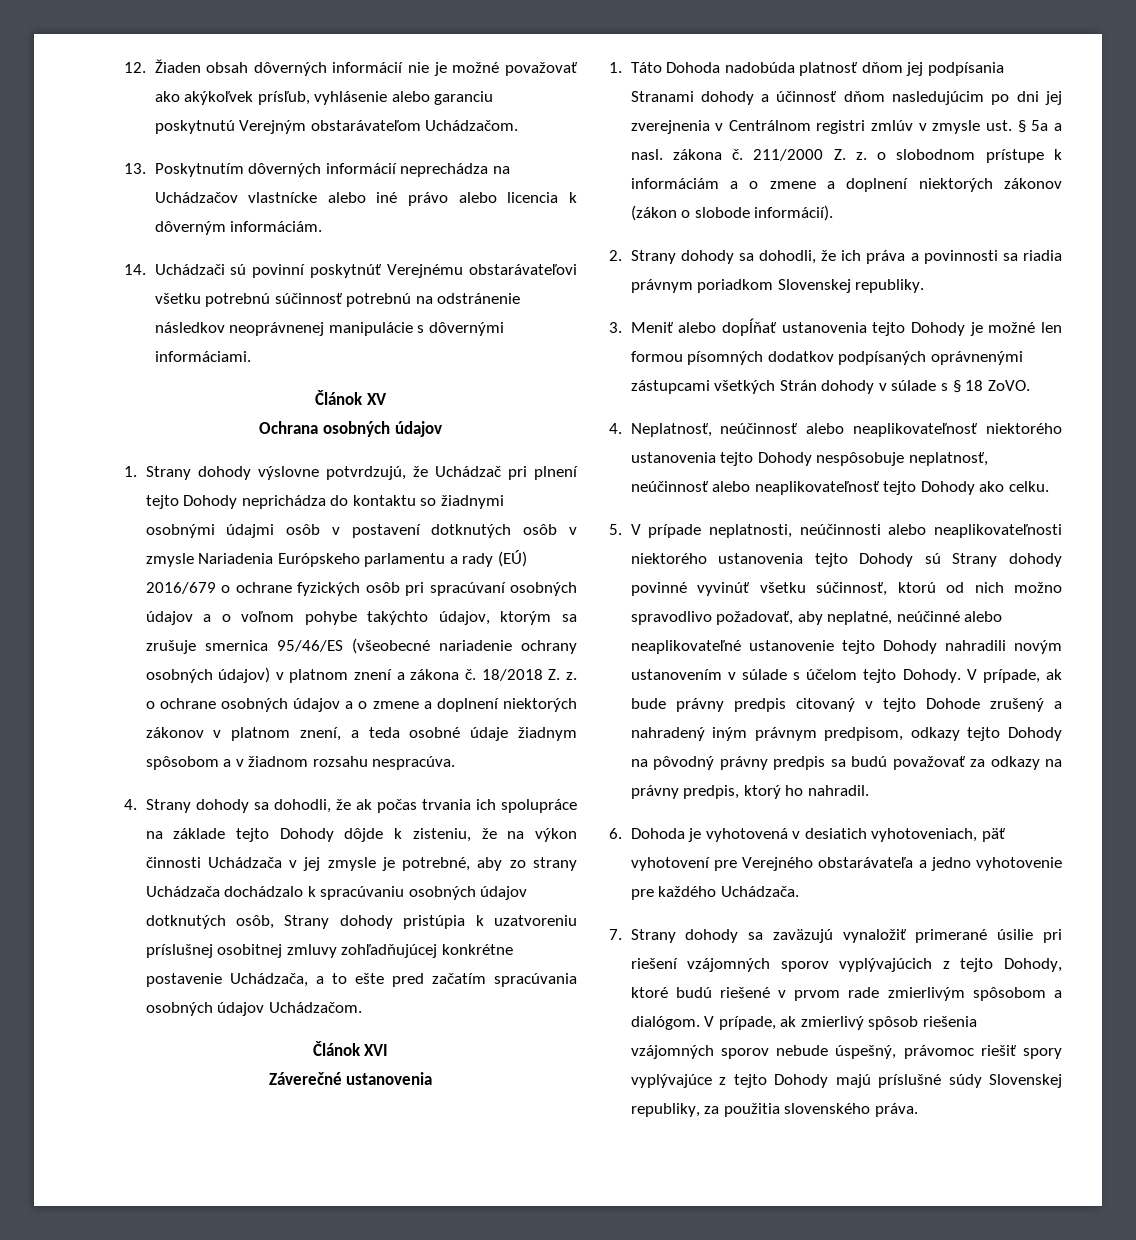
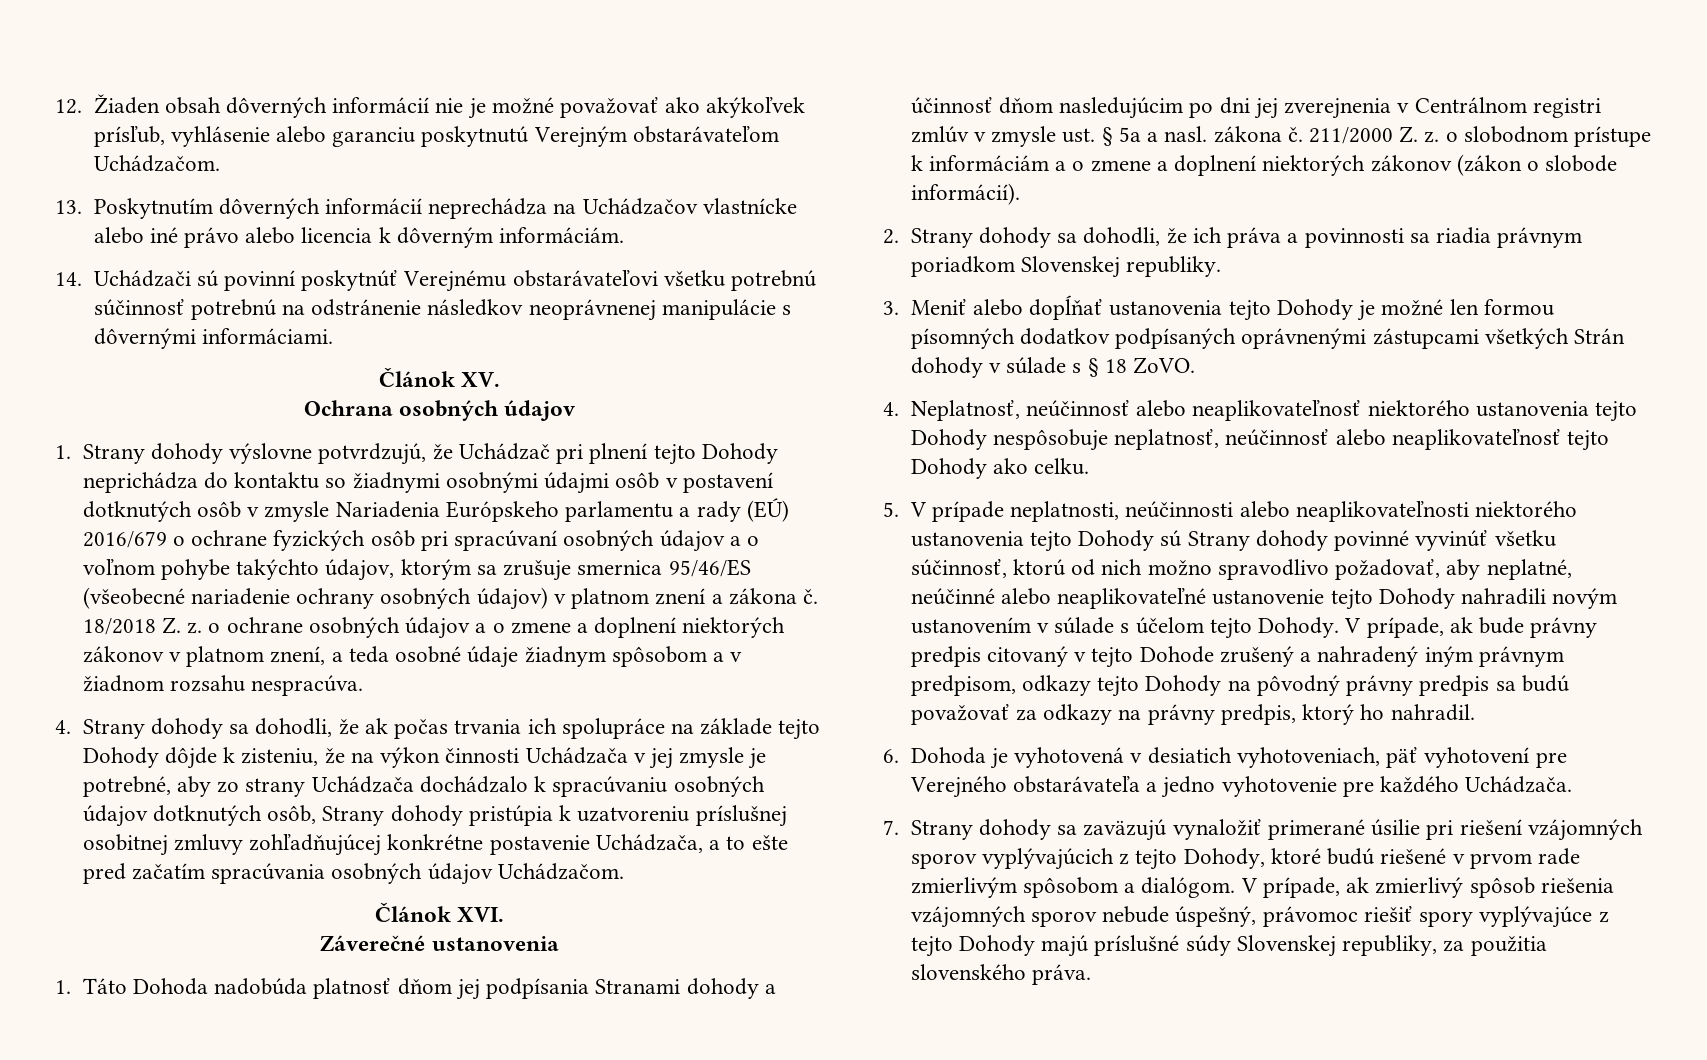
- Článok XV
+ Článok XV.
- Článok XVI
+ Článok XVI.

